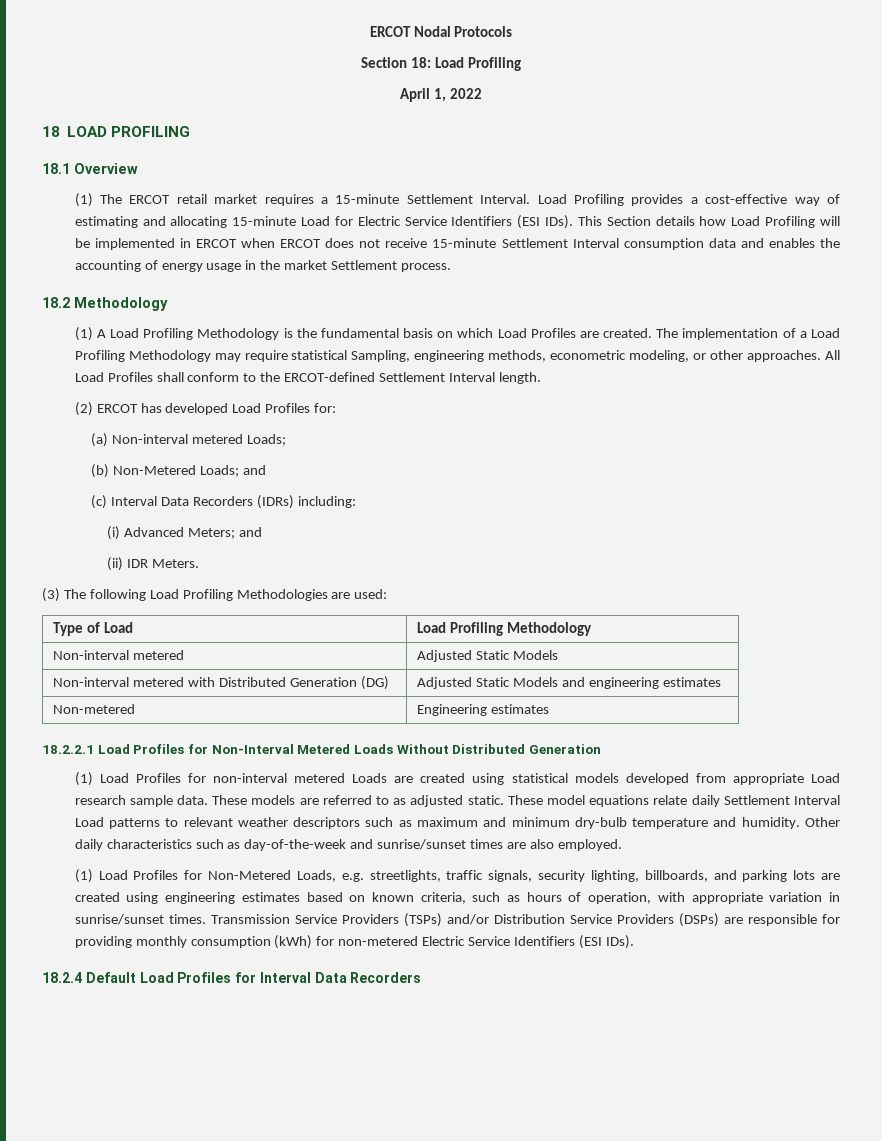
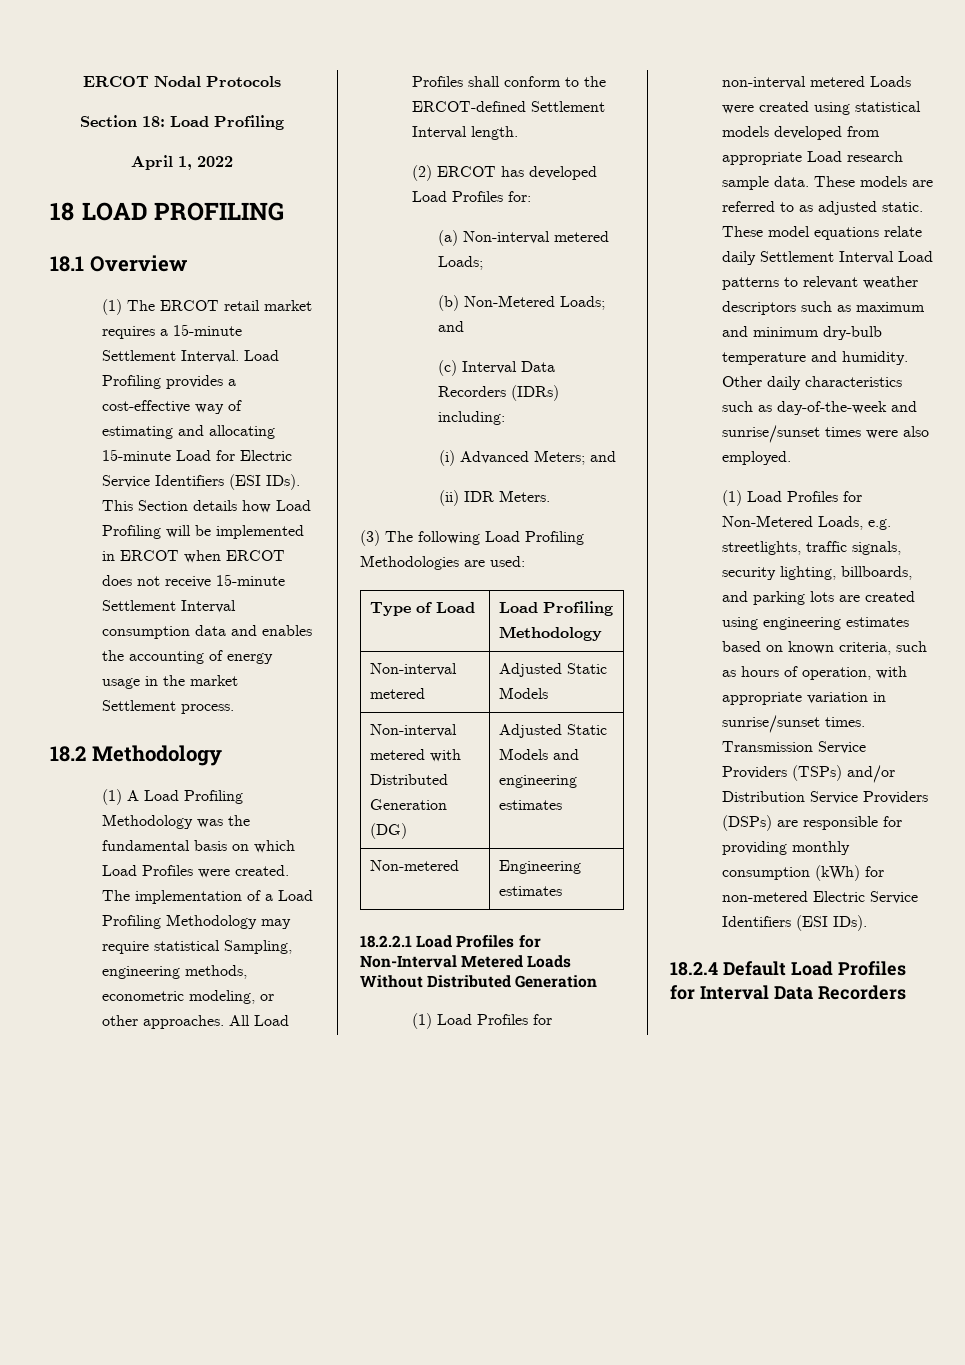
- (1) A Load Profiling Methodology is the fundamental basis on which Load Profiles are created.
+ (1) A Load Profiling Methodology was the fundamental basis on which Load Profiles were created.
- (1) Load Profiles for non-interval metered Loads are created using statistical models developed from appropriate Load research sample data.
+ (1) Load Profiles for non-interval metered Loads were created using statistical models developed from appropriate Load research sample data.
- Other daily characteristics such as day-of-the-week and sunrise/sunset times are also employed.
+ Other daily characteristics such as day-of-the-week and sunrise/sunset times were also employed.

